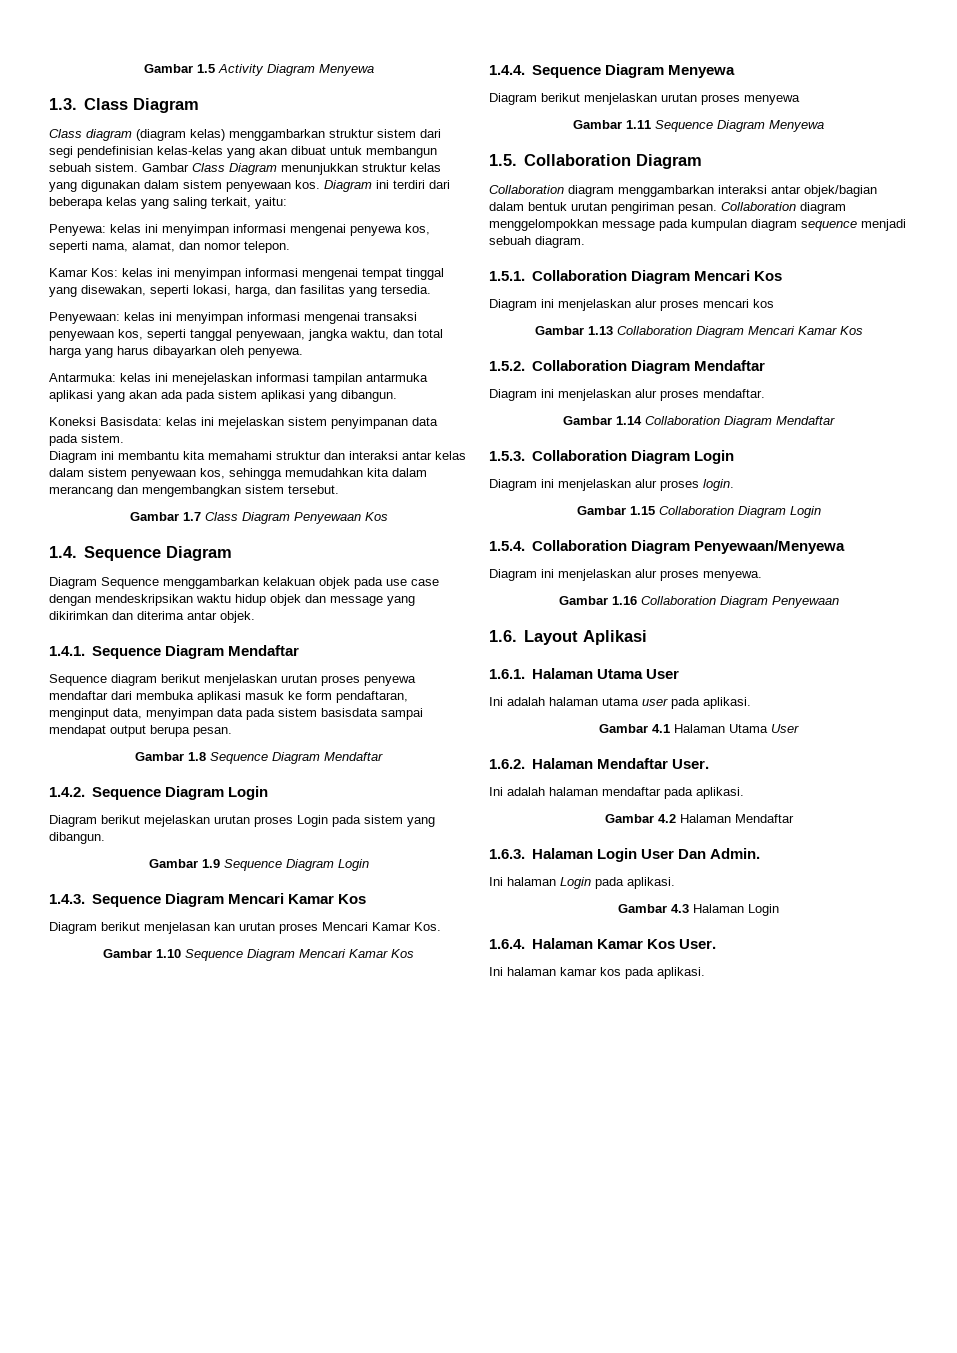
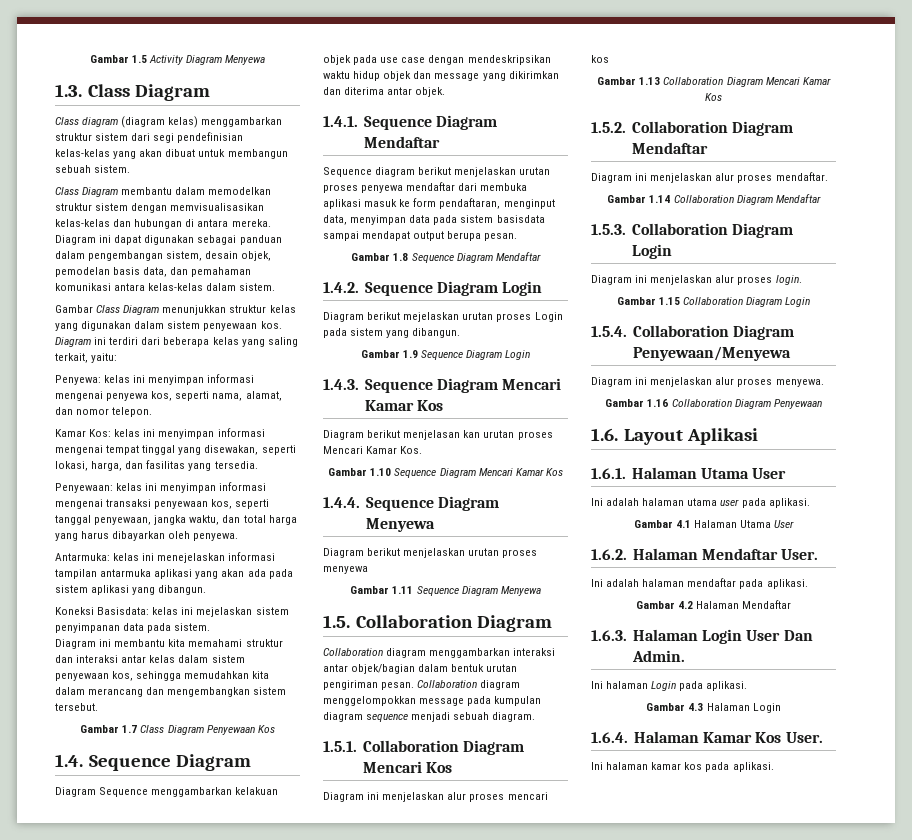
- Class diagram (diagram kelas) menggambarkan struktur sistem dari segi pendefinisian kelas-kelas yang akan dibuat untuk membangun sebuah sistem. Gambar Class Diagram menunjukkan struktur kelas yang digunakan dalam sistem penyewaan kos.
+ Class diagram (diagram kelas) menggambarkan struktur sistem dari segi pendefinisian kelas-kelas yang akan dibuat untuk membangun sebuah sistem.
+ Class Diagram membantu dalam memodelkan struktur sistem dengan memvisualisasikan kelas-kelas dan hubungan di antara mereka. Diagram ini dapat digunakan sebagai panduan dalam pengembangan sistem, desain objek, pemodelan basis data, dan pemahaman komunikasi antara kelas-kelas dalam sistem.
+ Gambar Class Diagram menunjukkan struktur kelas yang digunakan dalam sistem penyewaan kos.

